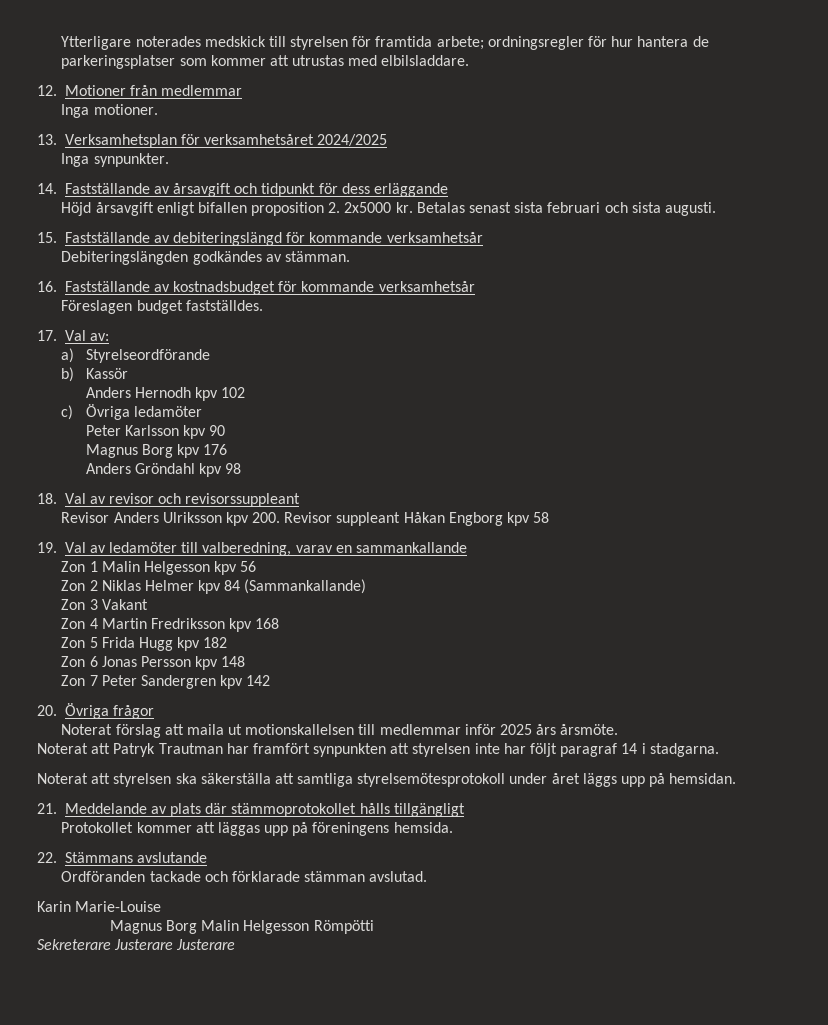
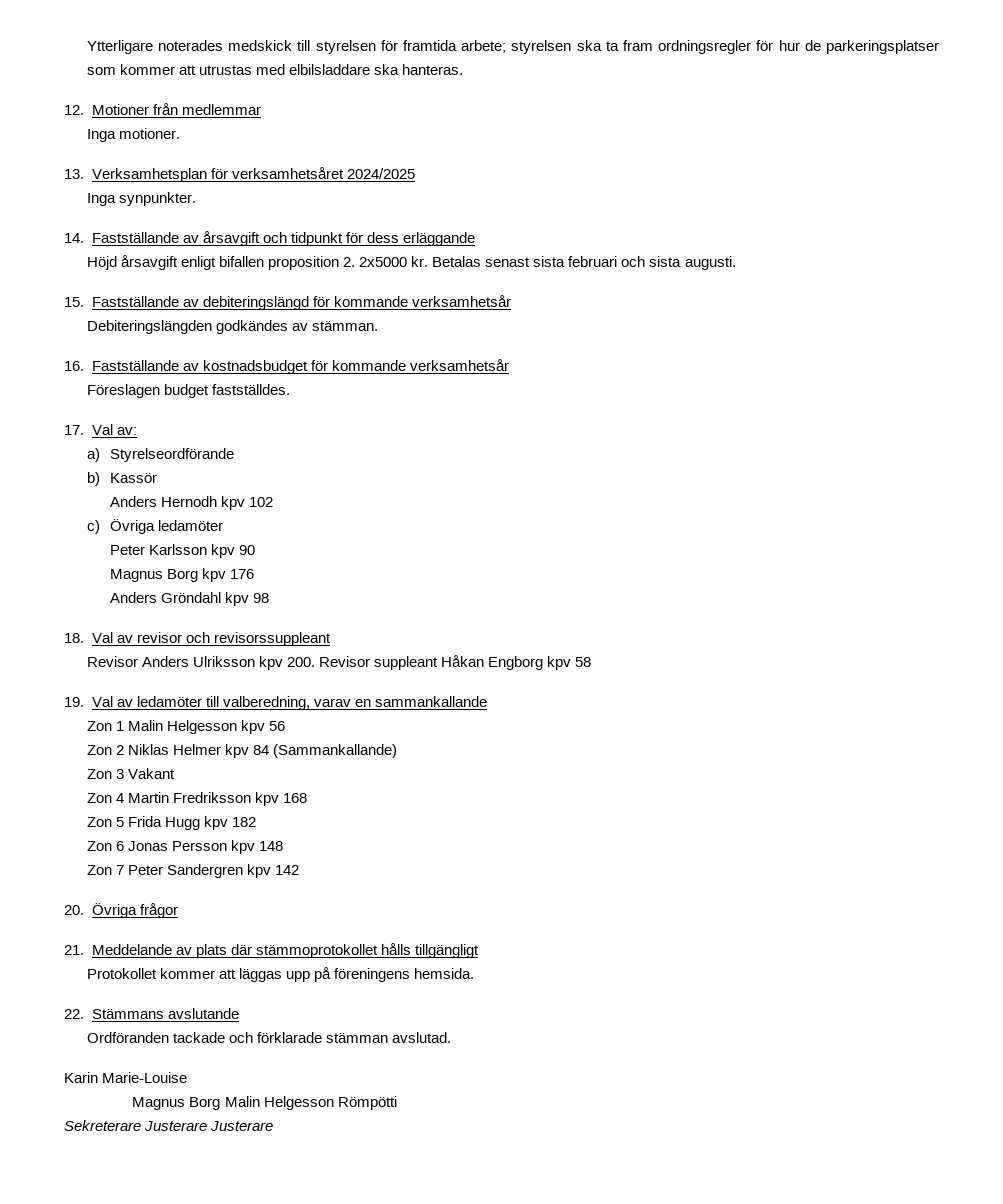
- Ytterligare noterades medskick till styrelsen för framtida arbete; ordningsregler för hur hantera de parkeringsplatser som kommer att utrustas med elbilsladdare.
+ Ytterligare noterades medskick till styrelsen för framtida arbete; styrelsen ska ta fram ordningsregler för hur de parkeringsplatser som kommer att utrustas med elbilsladdare ska hanteras.
- Noterat förslag att maila ut motionskallelsen till medlemmar inför 2025 års årsmöte.
- Noterat att Patryk Trautman har framfört synpunkten att styrelsen inte har följt paragraf 14 i stadgarna.
- Noterat att styrelsen ska säkerställa att samtliga styrelsemötesprotokoll under året läggs upp på hemsidan.

